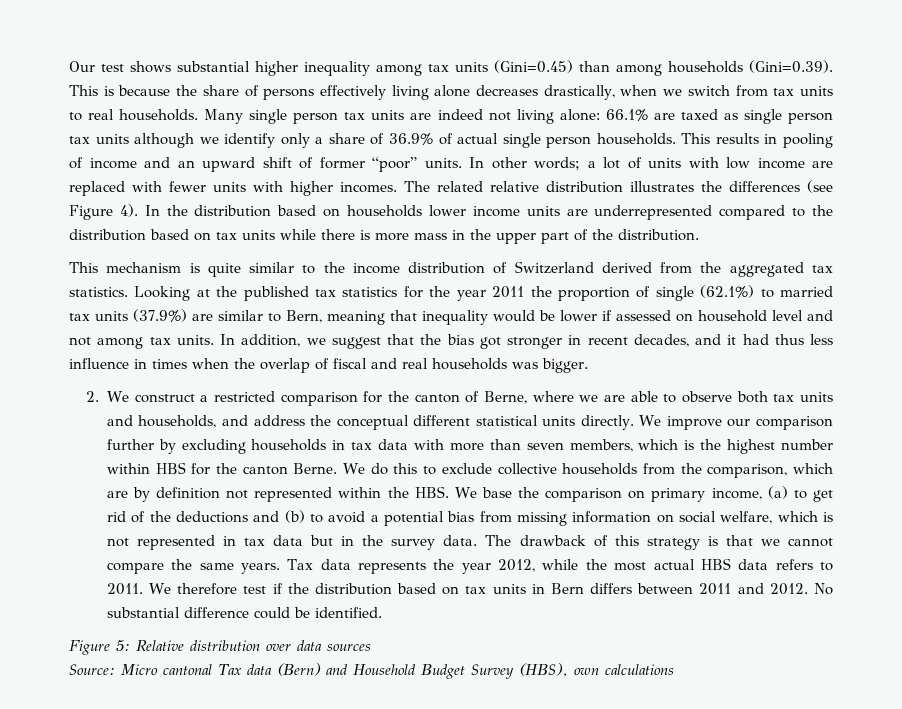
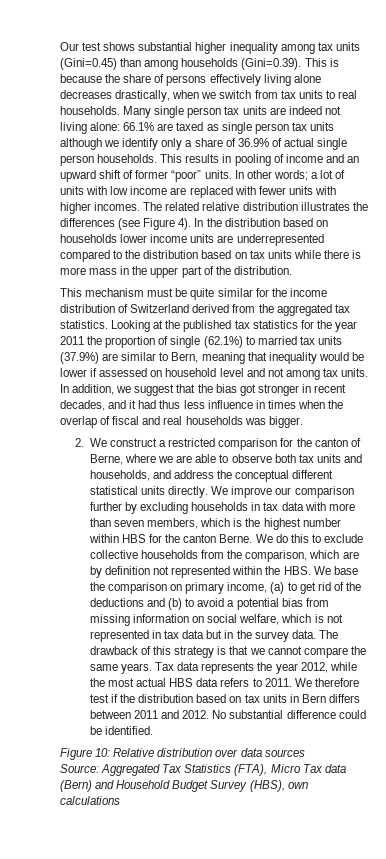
- This mechanism is quite similar to the income distribution of Switzerland derived from the aggregated tax statistics.
+ This mechanism must be quite similar for the income distribution of Switzerland derived from the aggregated tax statistics.
- Figure 5: Relative distribution over data sources
+ Figure 10: Relative distribution over data sources
- Source: Micro cantonal Tax data (Bern) and Household Budget Survey (HBS), own calculations
+ Source: Aggregated Tax Statistics (FTA), Micro Tax data (Bern) and Household Budget Survey (HBS), own calculations

